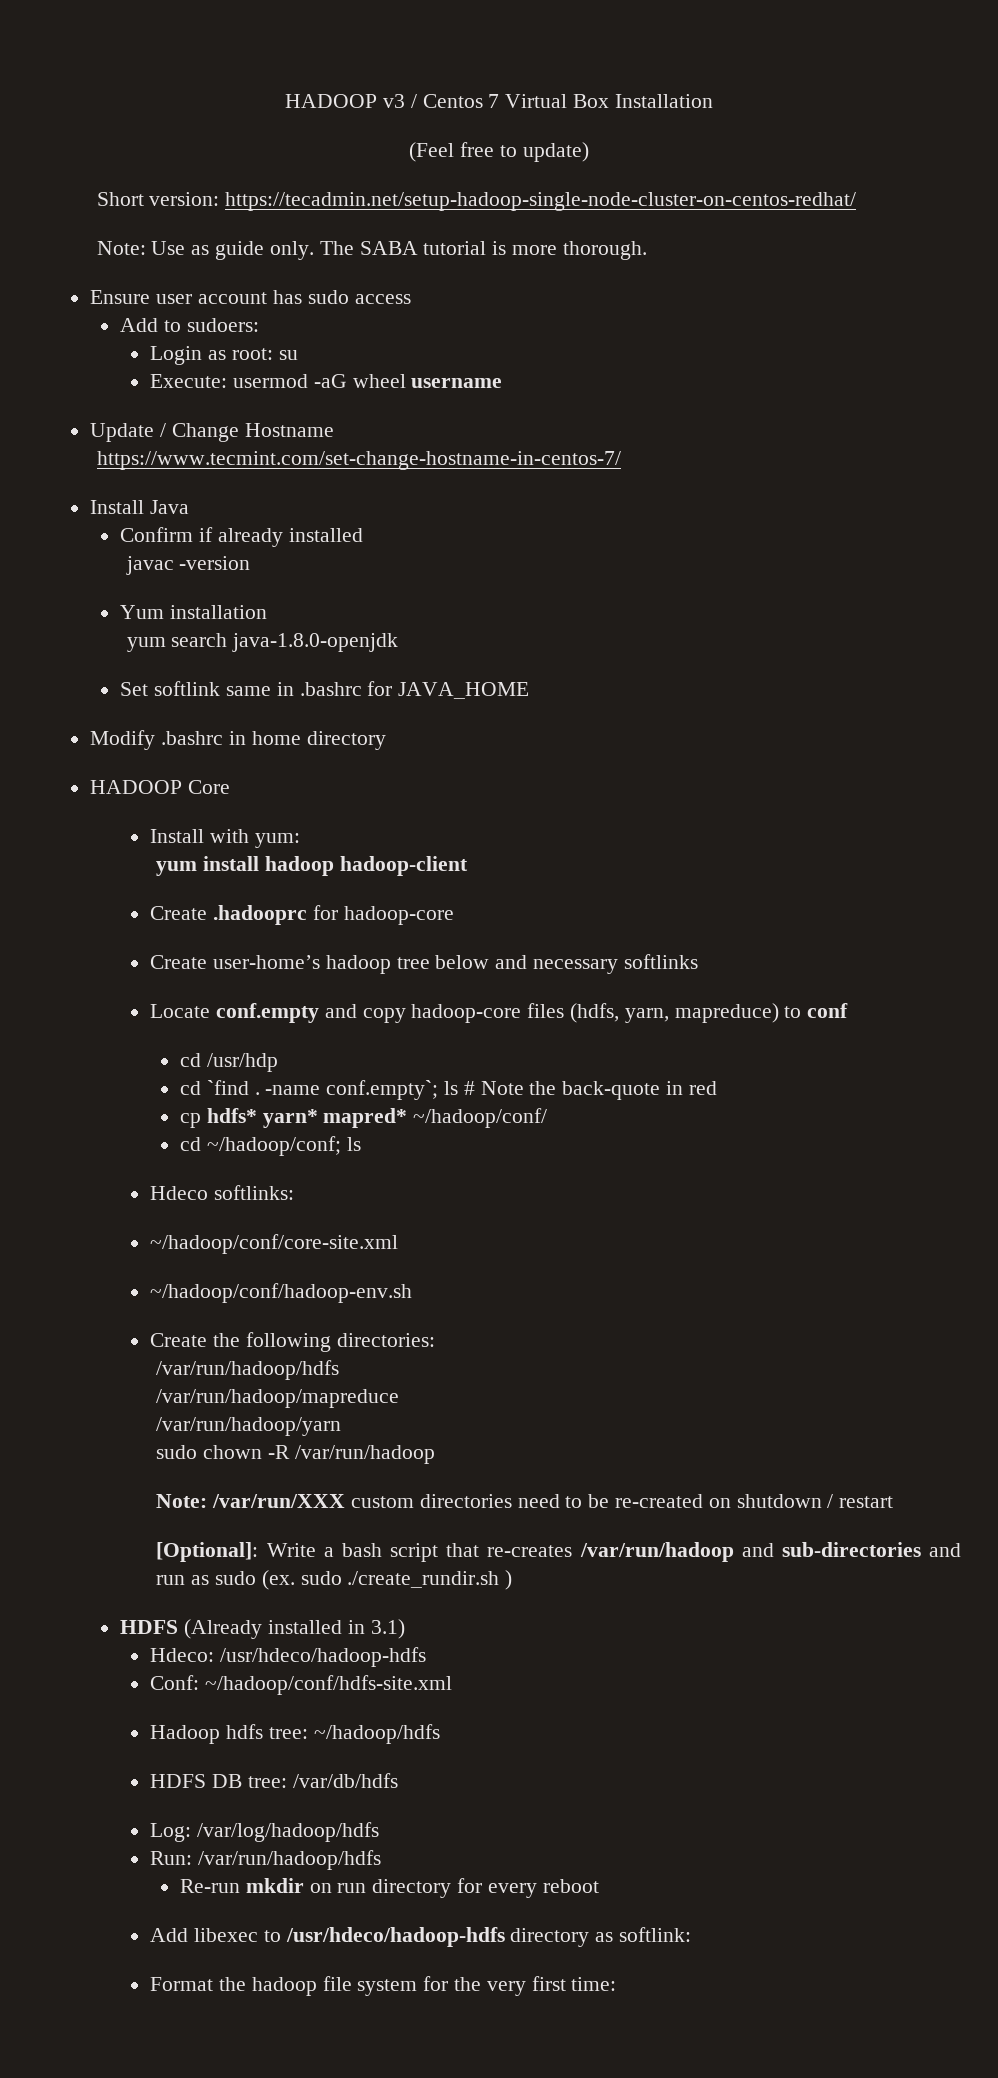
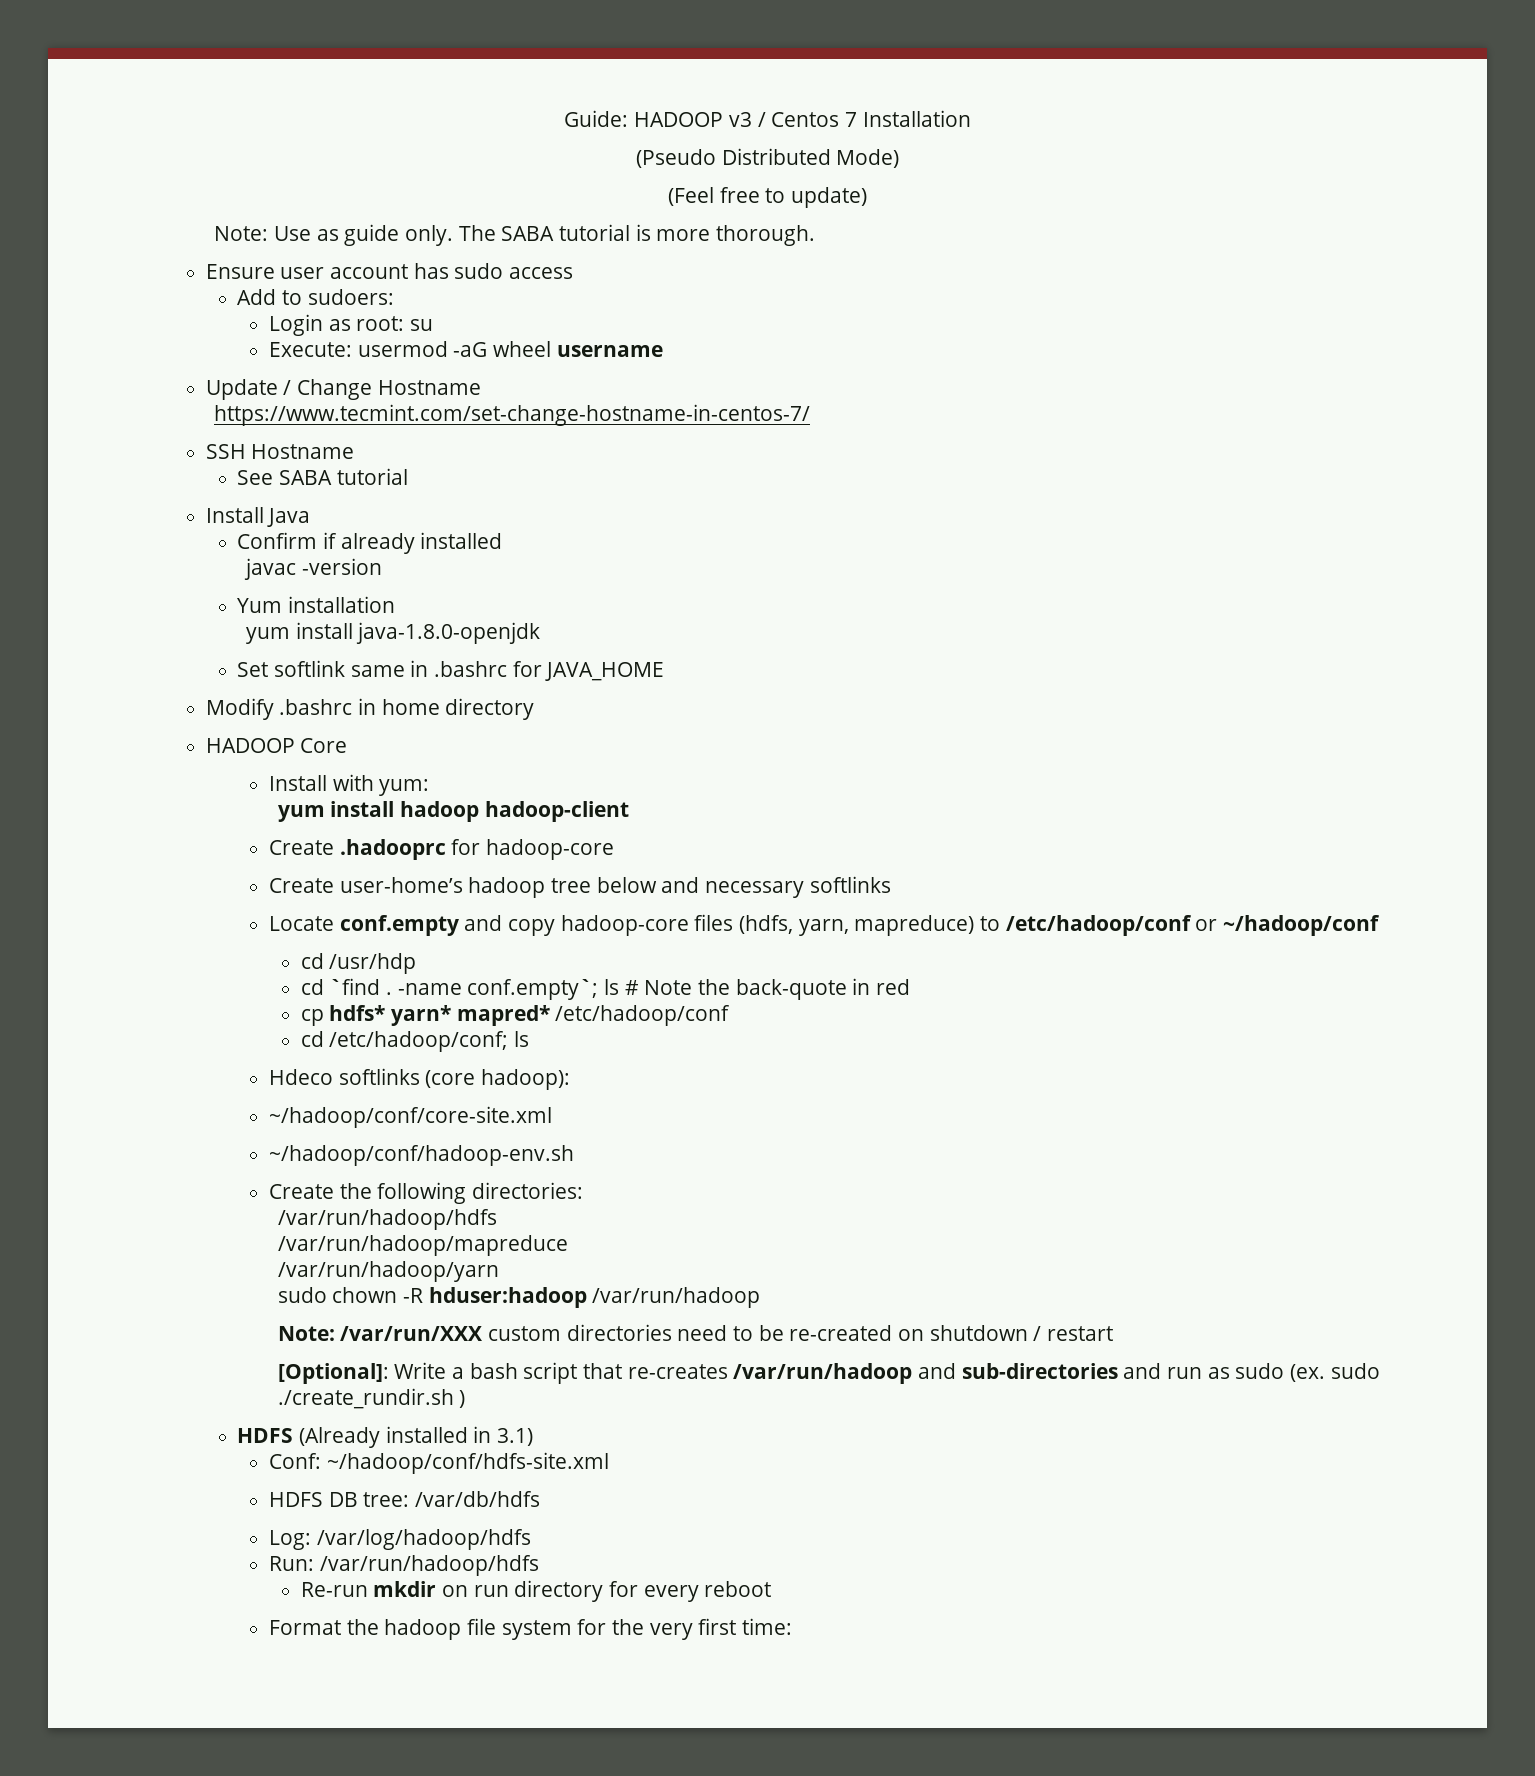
- HADOOP v3 / Centos 7 Virtual Box Installation
+ Guide: HADOOP v3 / Centos 7 Installation
+ (Pseudo Distributed Mode)
- Short version: https://tecadmin.net/setup-hadoop-single-node-cluster-on-centos-redhat/
+ SSH Hostname
+ See SABA tutorial
- yum search java-1.8.0-openjdk
+ yum install java-1.8.0-openjdk
- Locate conf.empty and copy hadoop-core files (hdfs, yarn, mapreduce) to conf
+ Locate conf.empty and copy hadoop-core files (hdfs, yarn, mapreduce) to /etc/hadoop/conf or ~/hadoop/conf
- cp hdfs* yarn* mapred* ~/hadoop/conf/
- cd ~/hadoop/conf; ls
+ cp hdfs* yarn* mapred* /etc/hadoop/conf
+ cd /etc/hadoop/conf; ls
- Hdeco softlinks:
+ Hdeco softlinks (core hadoop):
- sudo chown -R /var/run/hadoop
+ sudo chown -R hduser:hadoop /var/run/hadoop
- Hdeco: /usr/hdeco/hadoop-hdfs
- Hadoop hdfs tree: ~/hadoop/hdfs
- Add libexec to /usr/hdeco/hadoop-hdfs directory as softlink:

